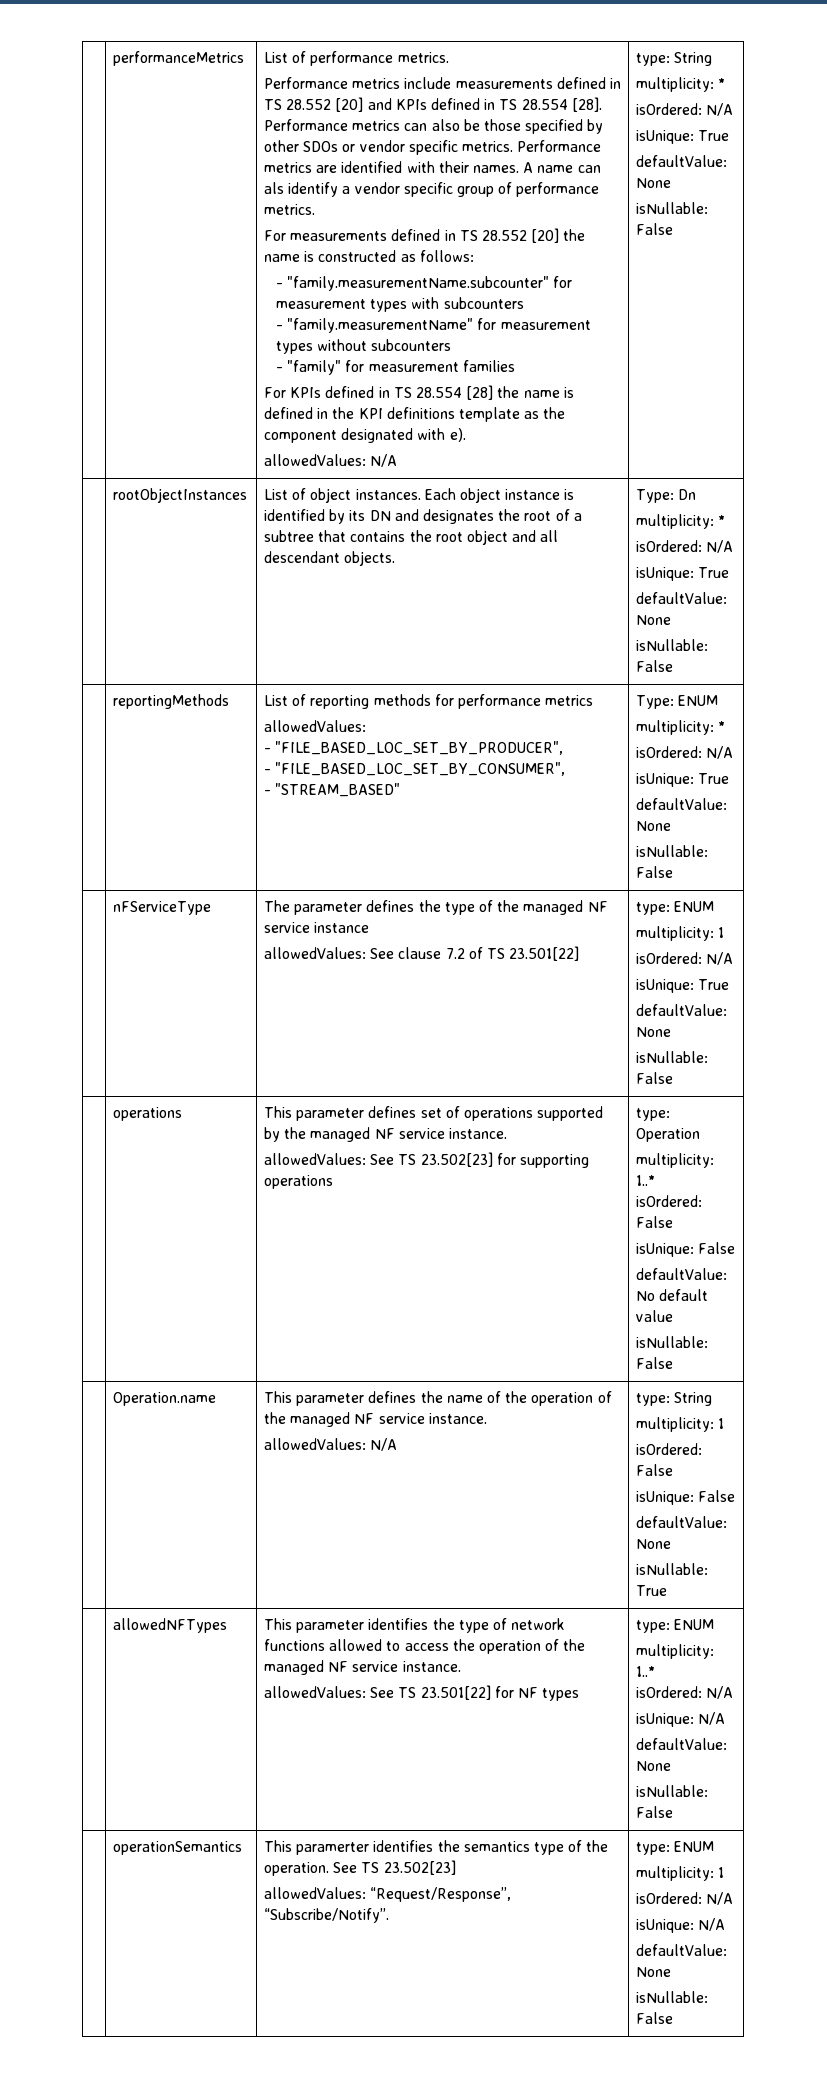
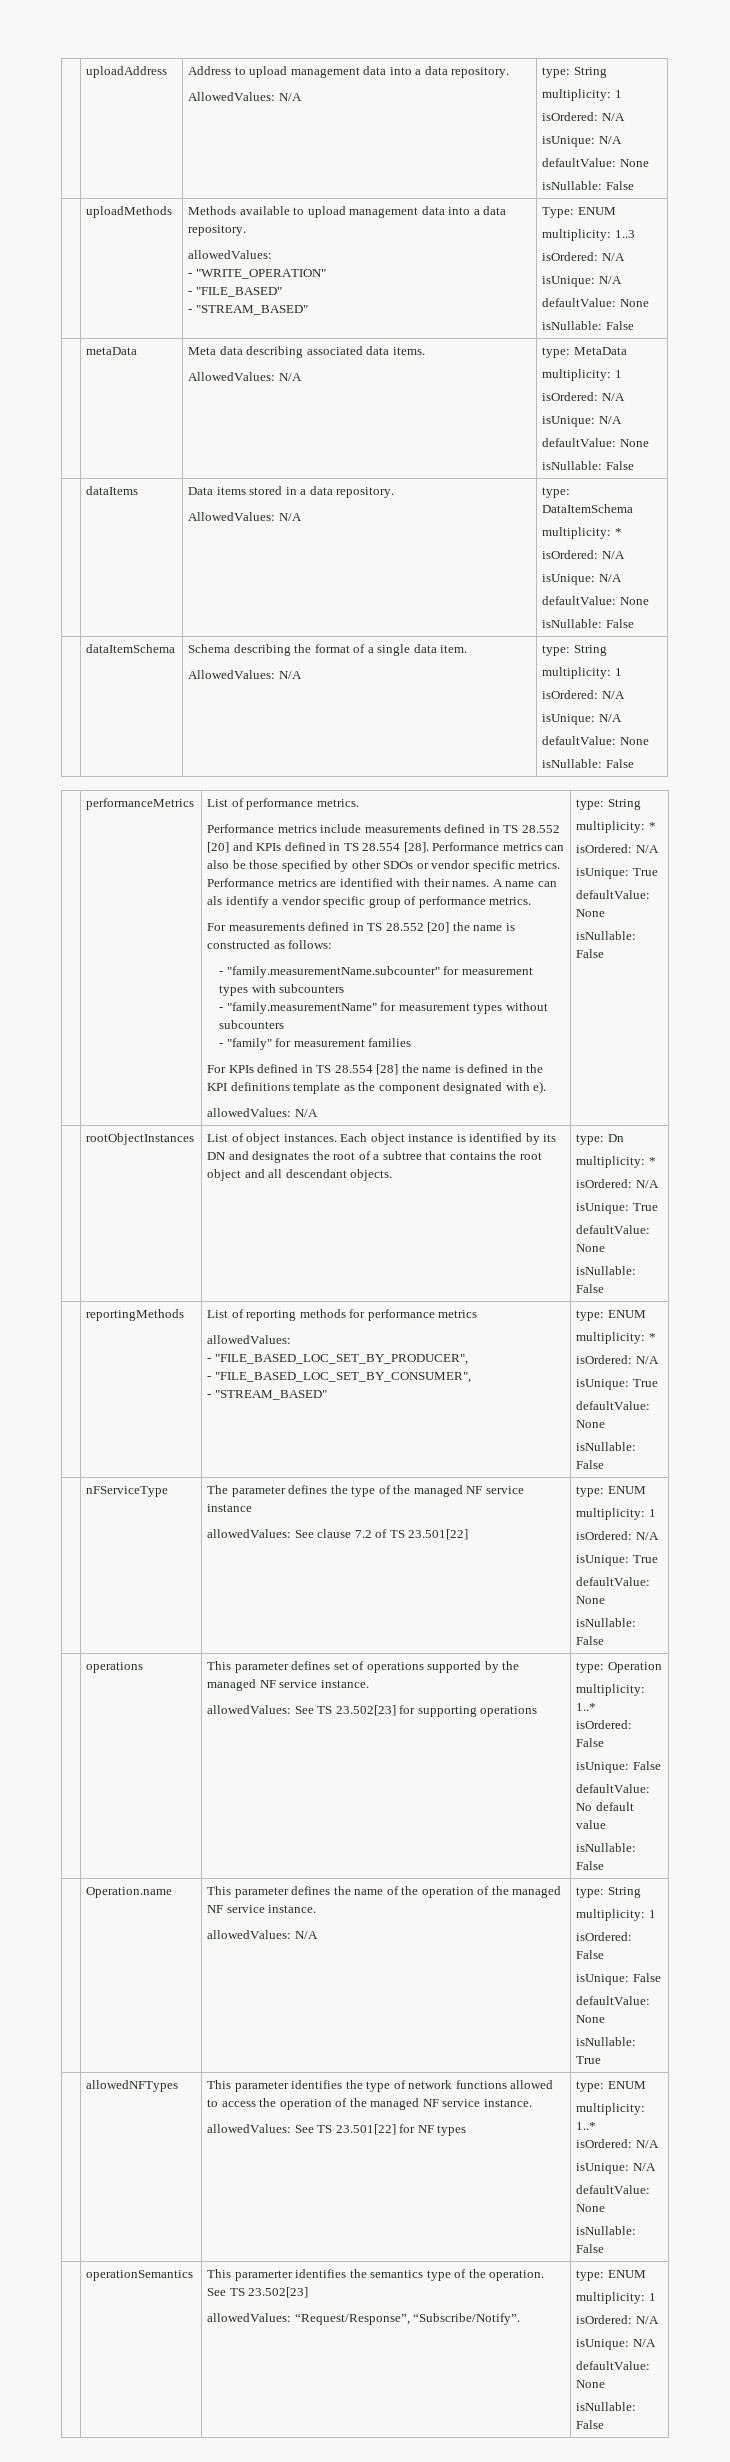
+ uploadAddress | Address to upload management data into a data repository.
+ AllowedValues: N/A | type: String
+ multiplicity: 1
+ isOrdered: N/A
+ isUnique: N/A
+ defaultValue: None
+ isNullable: False
+ | uploadMethods | Methods available to upload management data into a data repository.
+ allowedValues:
+ - "WRITE_OPERATION"
+ - "FILE_BASED"
+ - "STREAM_BASED" | Type: ENUM
+ multiplicity: 1..3
+ isOrdered: N/A
+ isUnique: N/A
+ defaultValue: None
+ isNullable: False
+ | metaData | Meta data describing associated data items.
+ AllowedValues: N/A | type: MetaData
+ multiplicity: 1
+ isOrdered: N/A
+ isUnique: N/A
+ defaultValue: None
+ isNullable: False
+ | dataItems | Data items stored in a data repository.
+ AllowedValues: N/A | type: DataItemSchema
+ multiplicity: *
+ isOrdered: N/A
+ isUnique: N/A
+ defaultValue: None
+ isNullable: False
+ | dataItemSchema | Schema describing the format of a single data item.
+ AllowedValues: N/A | type: String
+ multiplicity: 1
+ isOrdered: N/A
+ isUnique: N/A
+ defaultValue: None
+ isNullable: False
- Type: Dn
+ type: Dn
  | reportingMethods | List of reporting methods for performance metrics
  allowedValues:
  - "FILE_BASED_LOC_SET_BY_PRODUCER",
  - "FILE_BASED_LOC_SET_BY_CONSUMER",
- - "STREAM_BASED" | Type: ENUM
+ - "STREAM_BASED" | type: ENUM

